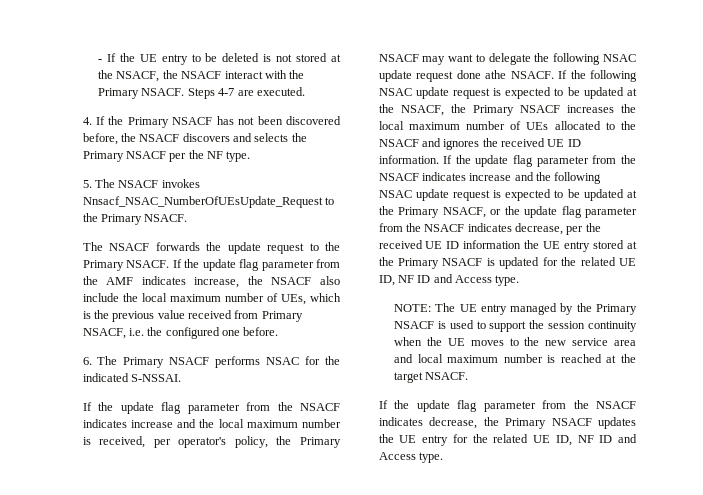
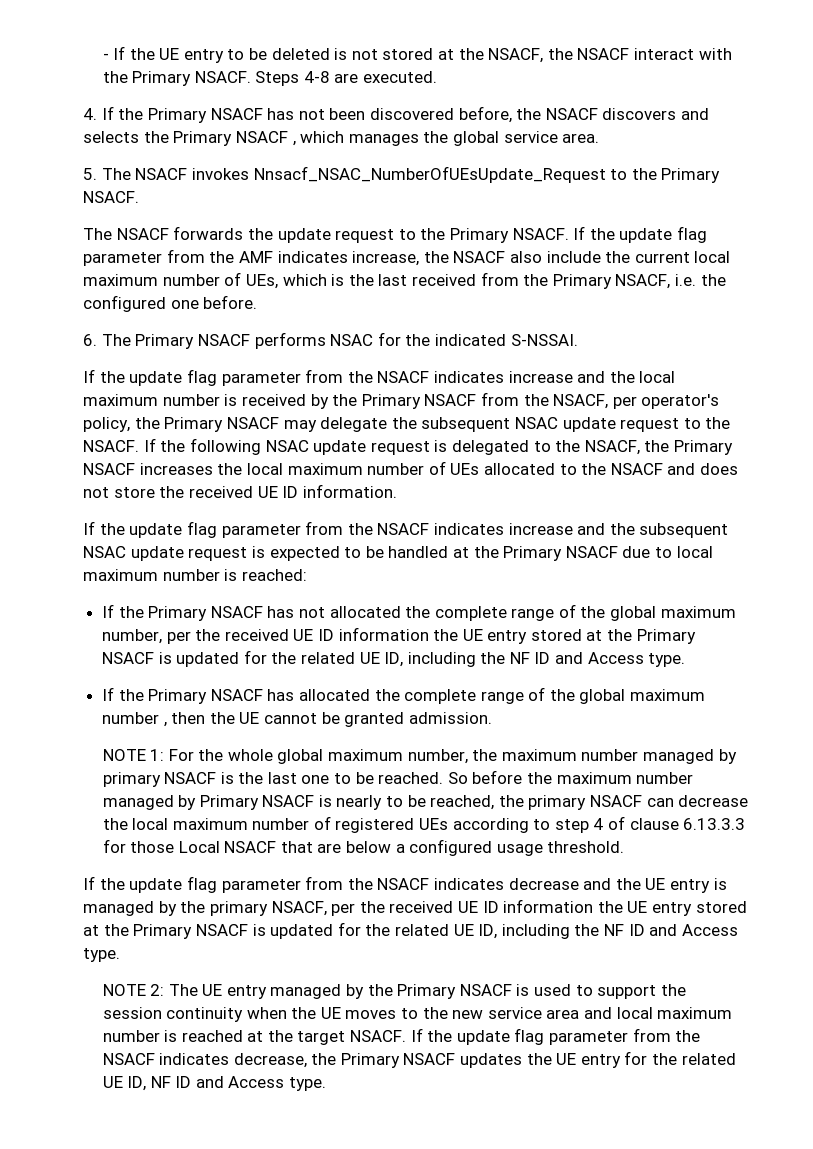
- Steps 4-7 are executed.
+ Steps 4-8 are executed.
- 4. If the Primary NSACF has not been discovered before, the NSACF discovers and selects the Primary NSACF per the NF type.
+ 4. If the Primary NSACF has not been discovered before, the NSACF discovers and selects the Primary NSACF , which manages the global service area.
- If the update flag parameter from the AMF indicates increase, the NSACF also include the local maximum number of UEs, which is the previous value received from Primary NSACF, i.e. the configured one before.
+ If the update flag parameter from the AMF indicates increase, the NSACF also include the current local maximum number of UEs, which is the last received from the Primary NSACF, i.e. the configured one before.
- If the update flag parameter from the NSACF indicates increase and the local maximum number is received, per operator's policy, the Primary NSACF may want to delegate the following NSAC update request done athe NSACF.
+ If the update flag parameter from the NSACF indicates increase and the local maximum number is received by the Primary NSACF from the NSACF, per operator's policy, the Primary NSACF may delegate the subsequent NSAC update request to the NSACF.
- If the following NSAC update request is expected to be updated at the NSACF, the Primary NSACF increases the local maximum number of UEs allocated to the NSACF and ignores the received UE ID information. If the update flag parameter from the NSACF indicates increase and the following NSAC update request is expected to be updated at the Primary NSACF, or the update flag parameter from the NSACF indicates decrease, per the received UE ID information the UE entry stored at the Primary NSACF is updated for the related UE ID, NF ID and Access type.
- NOTE:
+ If the following NSAC update request is delegated to the NSACF, the Primary NSACF increases the local maximum number of UEs allocated to the NSACF and does not store the received UE ID information.
+ If the update flag parameter from the NSACF indicates increase and the subsequent NSAC update request is expected to be handled at the Primary NSACF due to local maximum number is reached:
+ If the Primary NSACF has not allocated the complete range of the global maximum number, per the received UE ID information the UE entry stored at the Primary NSACF is updated for the related UE ID, including the NF ID and Access type.
+ If the Primary NSACF has allocated the complete range of the global maximum number , then the UE cannot be granted admission.
+ NOTE 1: For the whole global maximum number, the maximum number managed by primary NSACF is the last one to be reached. So before the maximum number managed by Primary NSACF is nearly to be reached, the primary NSACF can decrease the local maximum number of registered UEs according to step 4 of clause 6.13.3.3 for those Local NSACF that are below a configured usage threshold.
+ If the update flag parameter from the NSACF indicates decrease and the UE entry is managed by the primary NSACF, per the received UE ID information the UE entry stored at the Primary NSACF is updated for the related UE ID, including the NF ID and Access type.
+ NOTE 2:
- The UE entry managed by the Primary NSACF is used to support the session continuity when the UE moves to the new service area and local maximum number is reached at the target NSACF.
- If the update flag parameter from the NSACF indicates decrease, the Primary NSACF updates the UE entry for the related UE ID, NF ID and Access type.
+ The UE entry managed by the Primary NSACF is used to support the session continuity when the UE moves to the new service area and local maximum number is reached at the target NSACF. If the update flag parameter from the NSACF indicates decrease, the Primary NSACF updates the UE entry for the related UE ID, NF ID and Access type.

